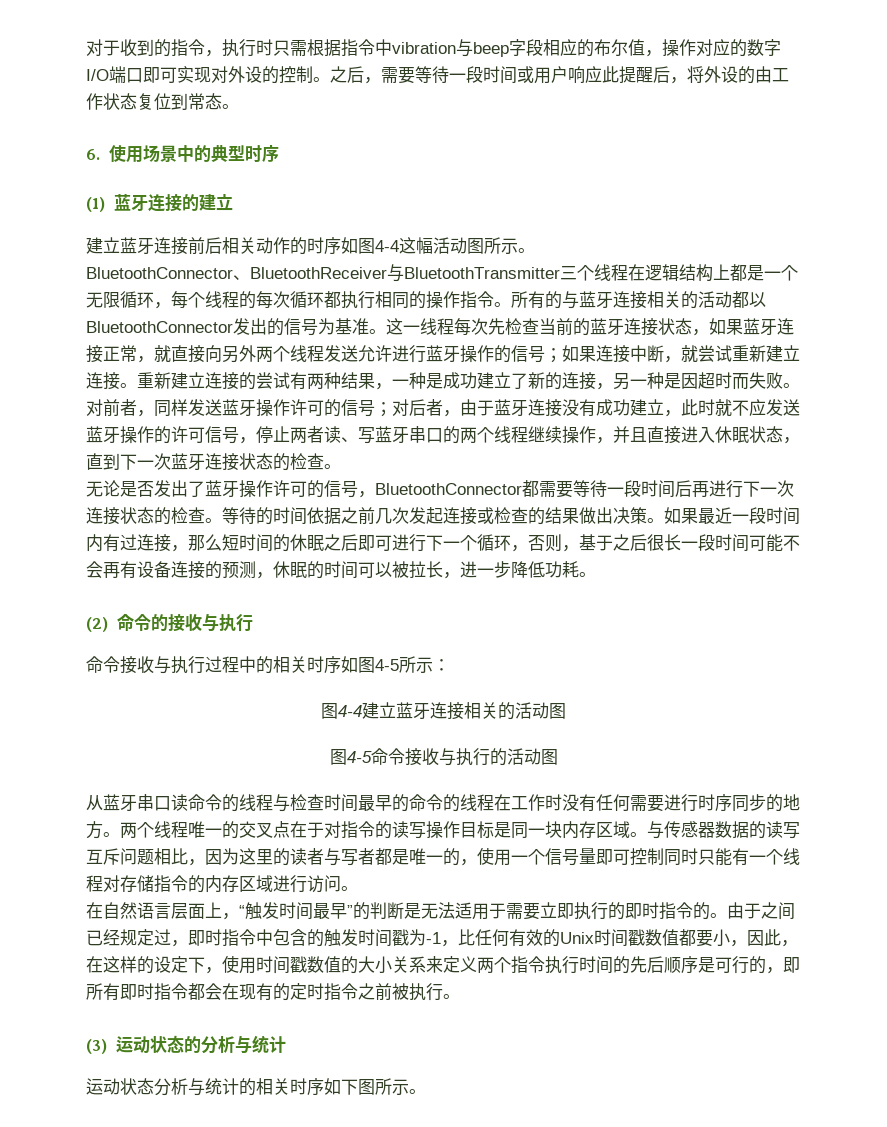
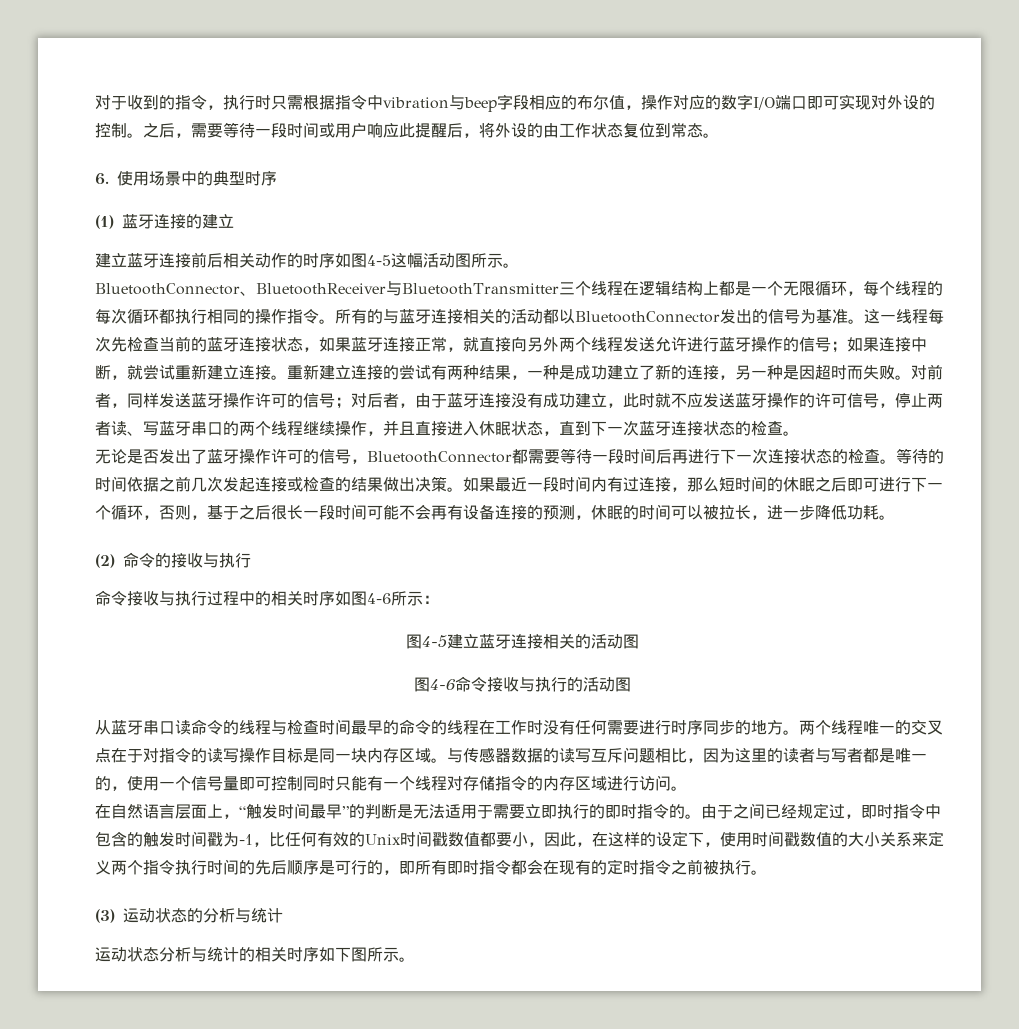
- 建立蓝牙连接前后相关动作的时序如图4-4这幅活动图所示。
+ 建立蓝牙连接前后相关动作的时序如图4-5这幅活动图所示。
- 命令接收与执行过程中的相关时序如图4-5所示：
+ 命令接收与执行过程中的相关时序如图4-6所示：
- 图4-4建立蓝牙连接相关的活动图
+ 图4-5建立蓝牙连接相关的活动图
- 图4-5命令接收与执行的活动图
+ 图4-6命令接收与执行的活动图

